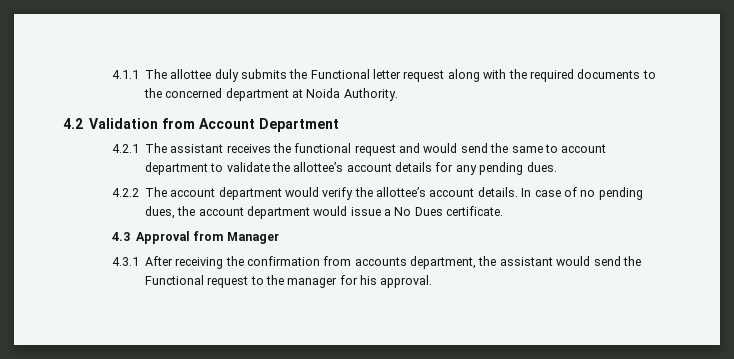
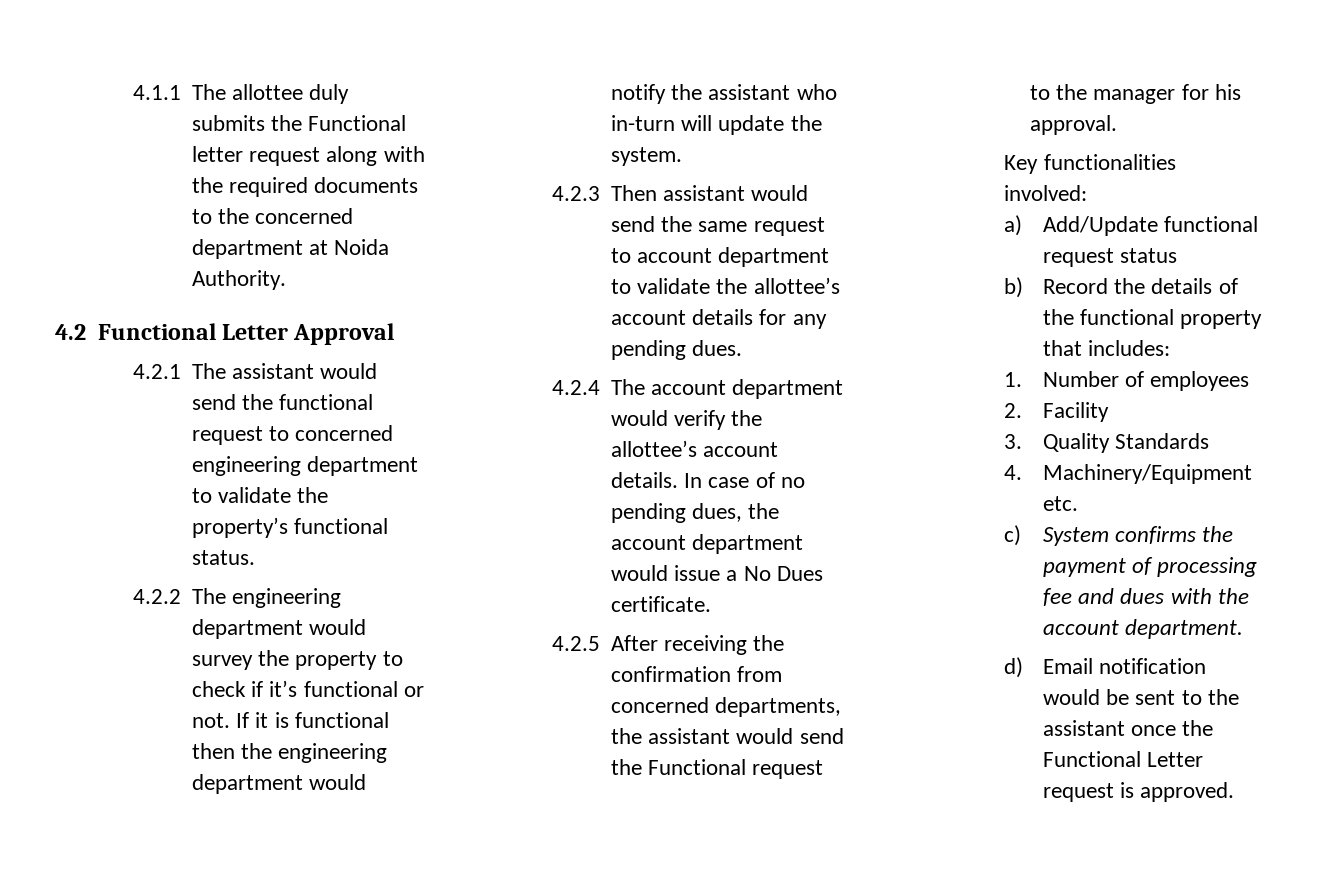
- 4.2 Validation from Account Department
+ 4.2 Functional Letter Approval
- 4.2.1 The assistant receives the functional request and would send the same to account department to validate the allottee’s account details for any pending dues.
+ 4.2.1 The assistant would send the functional request to concerned engineering department to validate the property’s functional status.
+ 4.2.2 The engineering department would survey the property to check if it’s functional or not. If it is functional then the engineering department would notify the assistant who in-turn will update the system.
+ 4.2.3 Then assistant would send the same request to account department to validate the allottee’s account details for any pending dues.
- 4.2.2 The account department would verify the allottee’s account details.
+ 4.2.4 The account department would verify the allottee’s account details.
- 4.3 Approval from Manager
- 4.3.1 After receiving the confirmation from accounts department, the assistant would send the Functional request to the manager for his approval.
+ 4.2.5 After receiving the confirmation from concerned departments, the assistant would send the Functional request to the manager for his approval.
+ Key functionalities involved:
+ a) Add/Update functional request status
+ b) Record the details of the functional property that includes:
+ 1. Number of employees
+ 2. Facility
+ 3. Quality Standards
+ 4. Machinery/Equipment etc.
+ c) System confirms the payment of processing fee and dues with the account department.
+ d) Email notification would be sent to the assistant once the Functional Letter request is approved.

